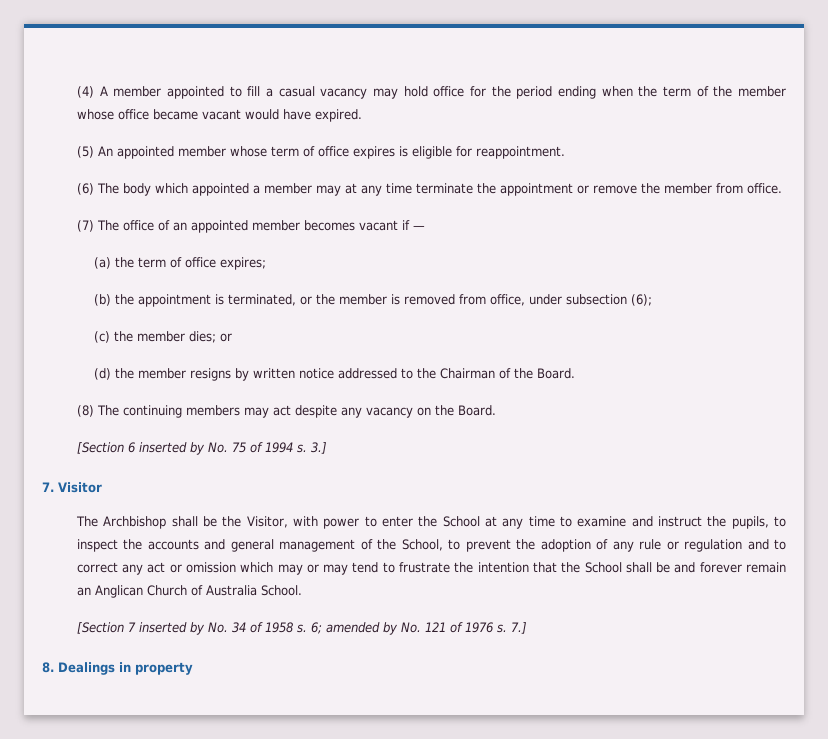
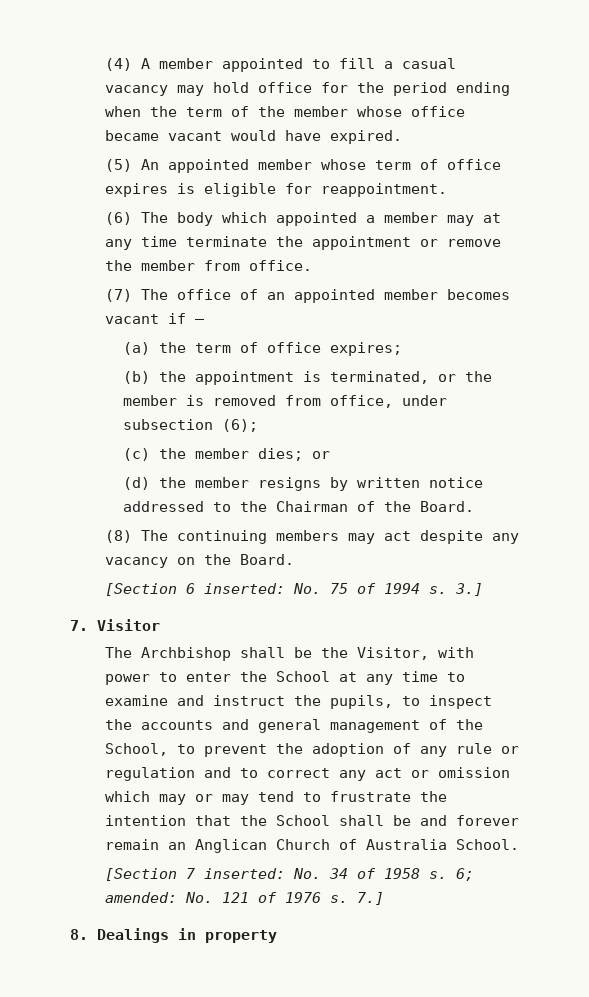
- [Section 6 inserted by No. 75 of 1994 s.
+ [Section 6 inserted: No. 75 of 1994 s.
- [Section 7 inserted by No. 34 of 1958 s.
+ [Section 7 inserted: No. 34 of 1958 s.
- 6; amended by No. 121 of 1976 s.
+ 6; amended: No. 121 of 1976 s.

